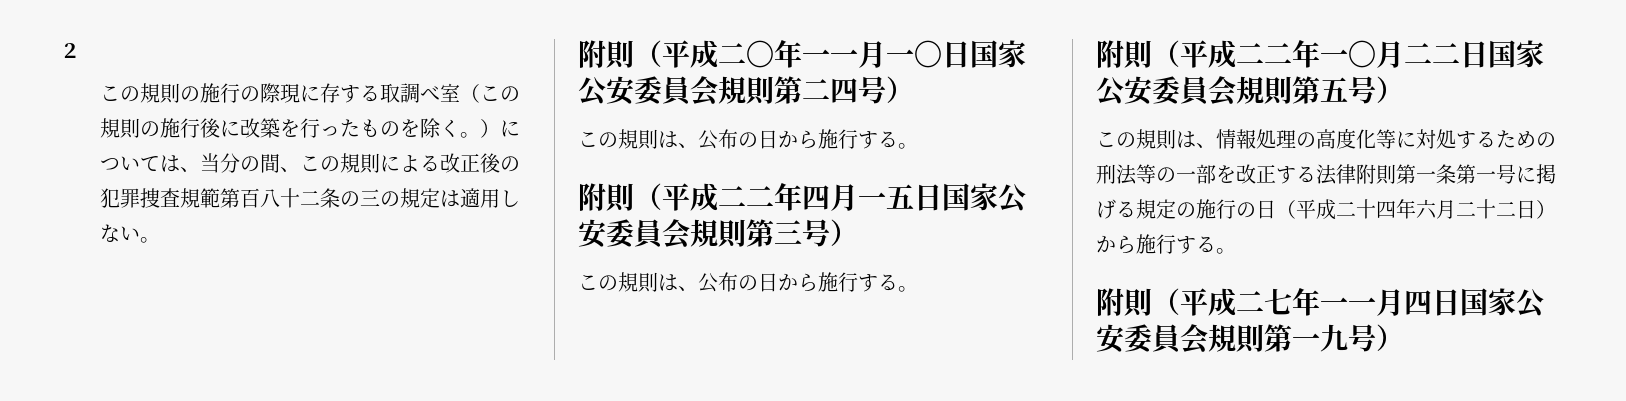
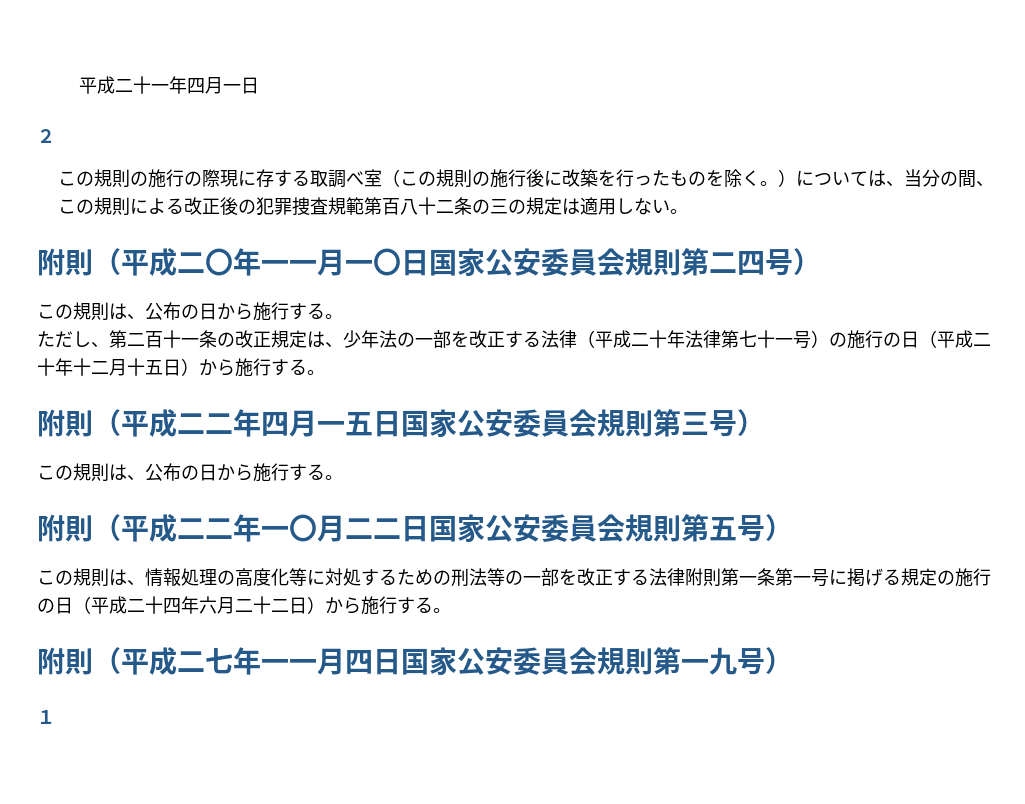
+ 平成二十一年四月一日
+ ただし、第二百十一条の改正規定は、少年法の一部を改正する法律（平成二十年法律第七十一号）の施行の日（平成二十年十二月十五日）から施行する。
+ １

